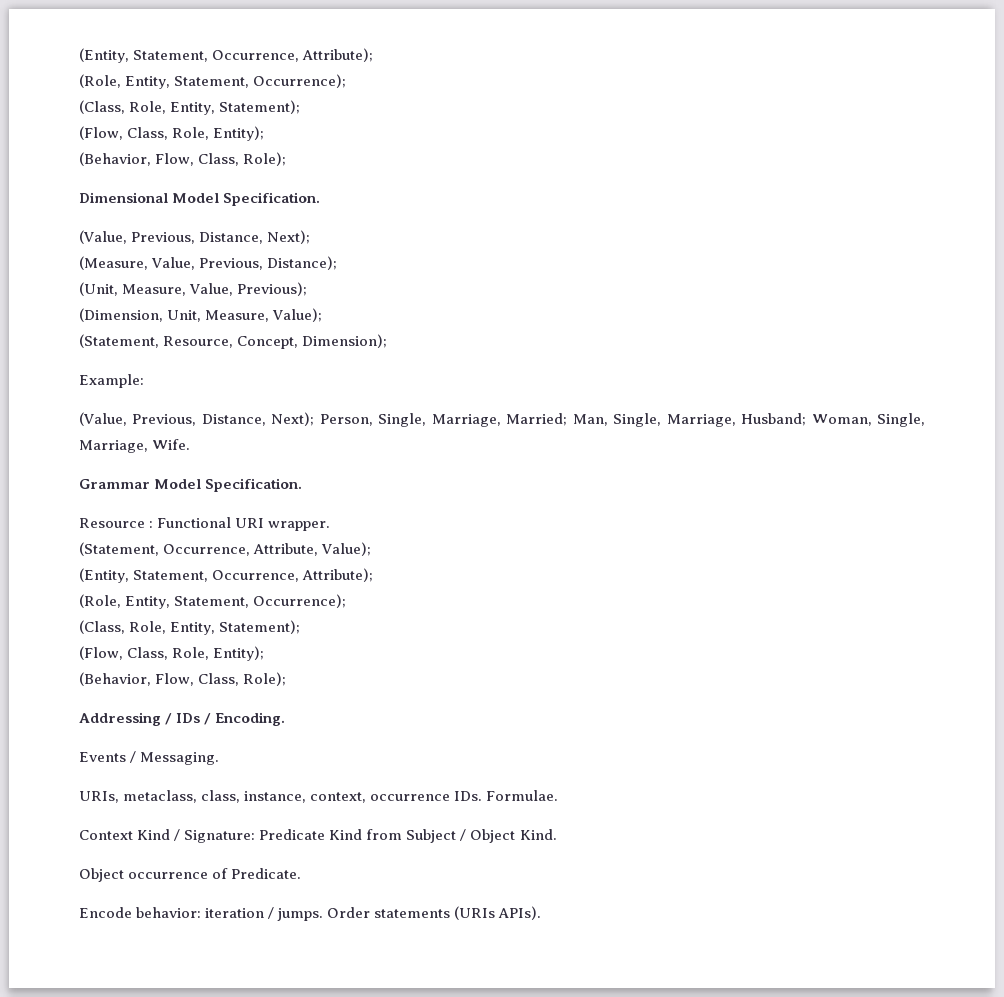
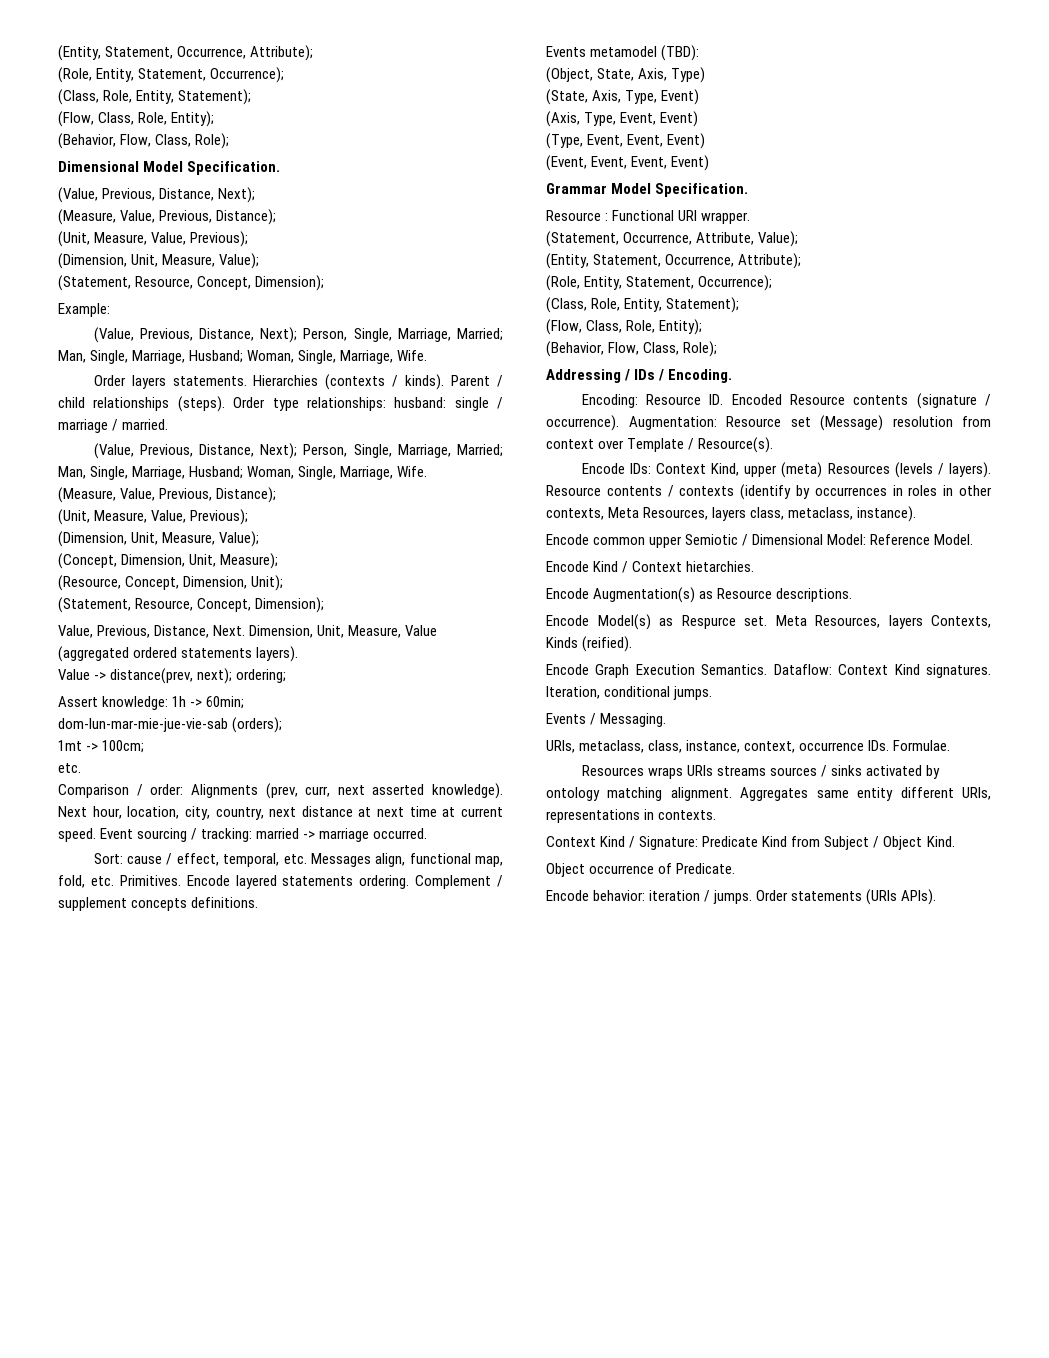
+ Order layers statements. Hierarchies (contexts / kinds). Parent / child relationships (steps). Order type relationships: husband: single / marriage / married.
+ (Value, Previous, Distance, Next); Person, Single, Marriage, Married; Man, Single, Marriage, Husband; Woman, Single, Marriage, Wife.
+ (Measure, Value, Previous, Distance);
+ (Unit, Measure, Value, Previous);
+ (Dimension, Unit, Measure, Value);
+ (Concept, Dimension, Unit, Measure);
+ (Resource, Concept, Dimension, Unit);
+ (Statement, Resource, Concept, Dimension);
+ Value, Previous, Distance, Next. Dimension, Unit, Measure, Value (aggregated ordered statements layers).
+ Value -> distance(prev, next); ordering;
+ Assert knowledge: 1h -> 60min;
+ dom-lun-mar-mie-jue-vie-sab (orders);
+ 1mt -> 100cm;
+ etc.
+ Comparison / order: Alignments (prev, curr, next asserted knowledge). Next hour, location, city, country, next distance at next time at current speed. Event sourcing / tracking: married -> marriage occurred.
+ Sort: cause / effect, temporal, etc. Messages align, functional map, fold, etc. Primitives. Encode layered statements ordering. Complement / supplement concepts definitions.
+ Events metamodel (TBD):
+ (Object, State, Axis, Type)
+ (State, Axis, Type, Event)
+ (Axis, Type, Event, Event)
+ (Type, Event, Event, Event)
+ (Event, Event, Event, Event)
+ Encoding: Resource ID. Encoded Resource contents (signature / occurrence). Augmentation: Resource set (Message) resolution from context over Template / Resource(s).
+ Encode IDs: Context Kind, upper (meta) Resources (levels / layers). Resource contents / contexts (identify by occurrences in roles in other contexts, Meta Resources, layers class, metaclass, instance).
+ Encode common upper Semiotic / Dimensional Model: Reference Model.
+ Encode Kind / Context hietarchies.
+ Encode Augmentation(s) as Resource descriptions.
+ Encode Model(s) as Respurce set. Meta Resources, layers Contexts, Kinds (reified).
+ Encode Graph Execution Semantics. Dataflow: Context Kind signatures. Iteration, conditional jumps.
+ Resources wraps URIs streams sources / sinks activated by ontology matching alignment. Aggregates same entity different URIs, representations in contexts.

